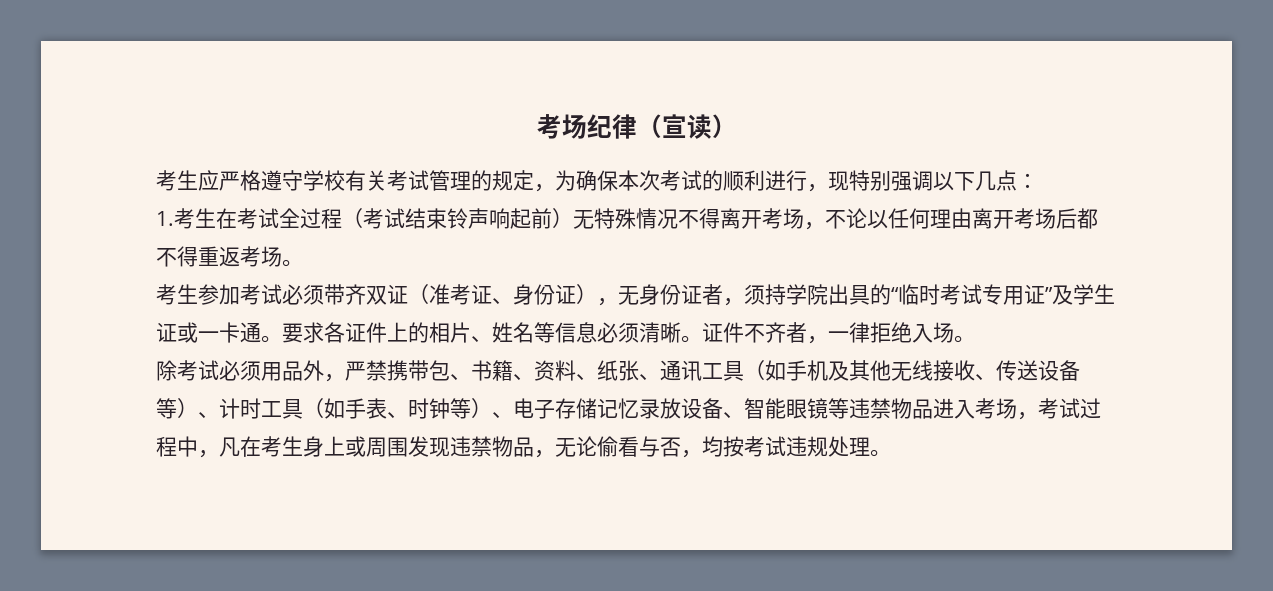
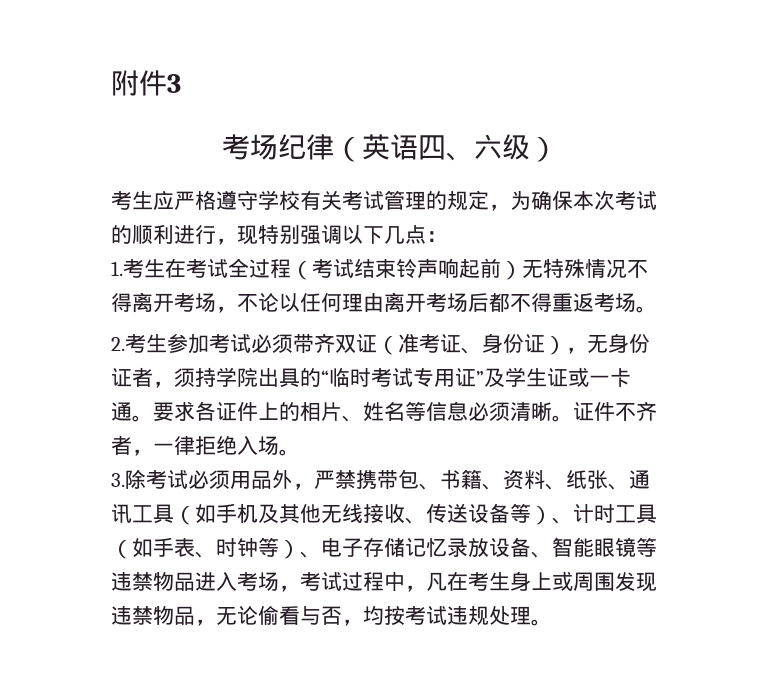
+ 附件3
- 考场纪律（宣读）
+ 考场纪律（英语四、六级）
- 考生参加考试必须带齐双证（准考证、身份证），无身份证者，须持学院出具的“临时考试专用证”及学生证或一卡通。
+ 2.考生参加考试必须带齐双证（准考证、身份证），无身份证者，须持学院出具的“临时考试专用证”及学生证或一卡通。
- 除考试必须用品外，严禁携带包、书籍、资料、纸张、通讯工具（如手机及其他无线接收、传送设备等）、计时工具（如手表、时钟等）、电子存储记忆录放设备、智能眼镜等违禁物品进入考场，考试过程中，凡在考生身上或周围发现违禁物品，无论偷看与否，均按考试违规处理。
+ 3.除考试必须用品外，严禁携带包、书籍、资料、纸张、通讯工具（如手机及其他无线接收、传送设备等）、计时工具（如手表、时钟等）、电子存储记忆录放设备、智能眼镜等违禁物品进入考场，考试过程中，凡在考生身上或周围发现违禁物品，无论偷看与否，均按考试违规处理。

